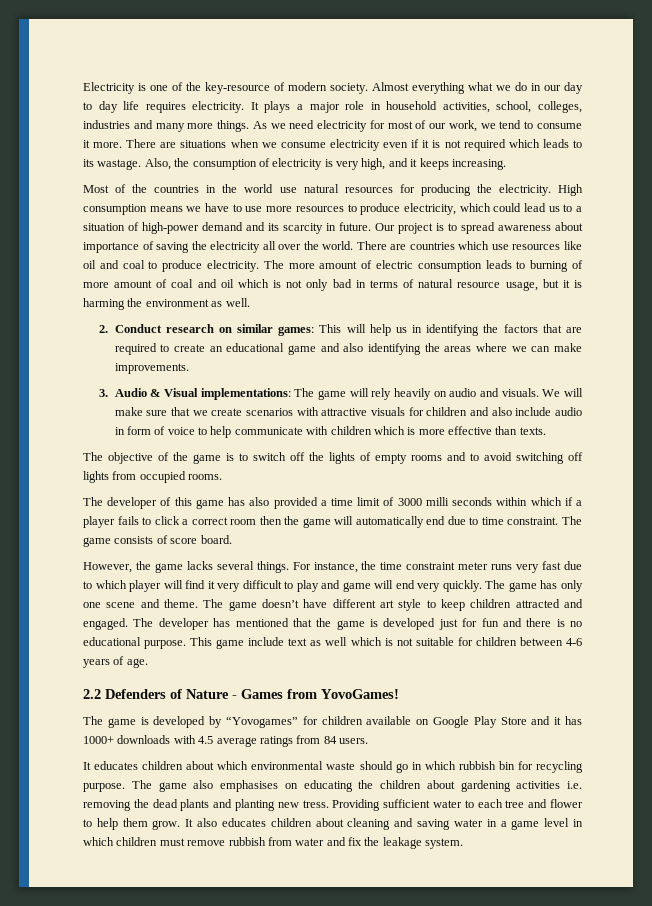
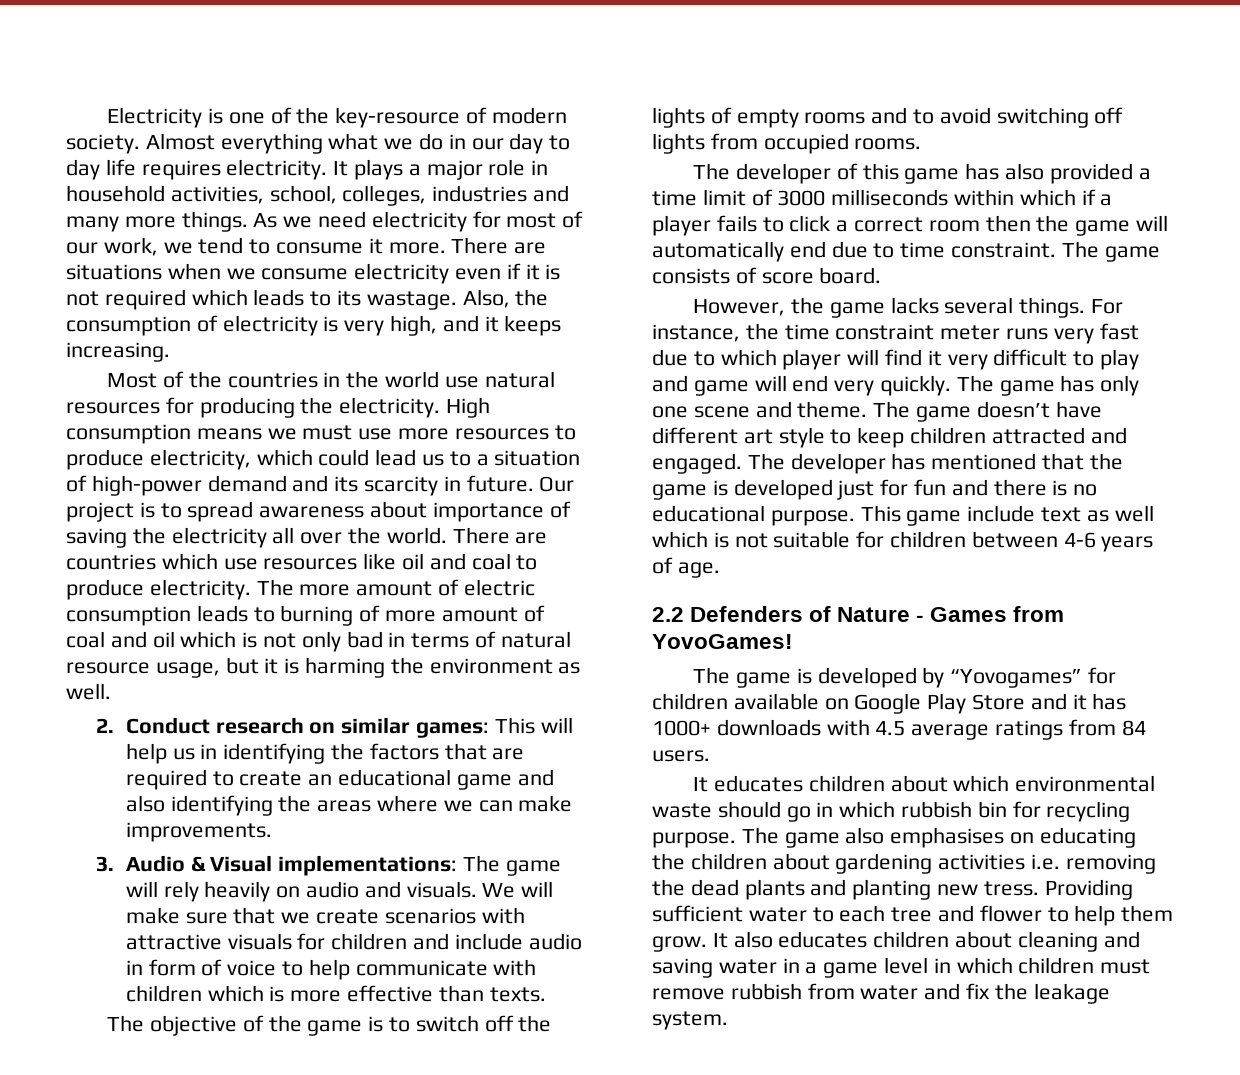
- High consumption means we have to use more resources to produce electricity, which could lead us to a situation of high-power demand and its scarcity in future.
+ High consumption means we must use more resources to produce electricity, which could lead us to a situation of high-power demand and its scarcity in future.
- We will make sure that we create scenarios with attractive visuals for children and also include audio in form of voice to help communicate with children which is more effective than texts.
+ We will make sure that we create scenarios with attractive visuals for children and include audio in form of voice to help communicate with children which is more effective than texts.
- The developer of this game has also provided a time limit of 3000 milli seconds within which if a player fails to click a correct room then the game will automatically end due to time constraint.
+ The developer of this game has also provided a time limit of 3000 milliseconds within which if a player fails to click a correct room then the game will automatically end due to time constraint.

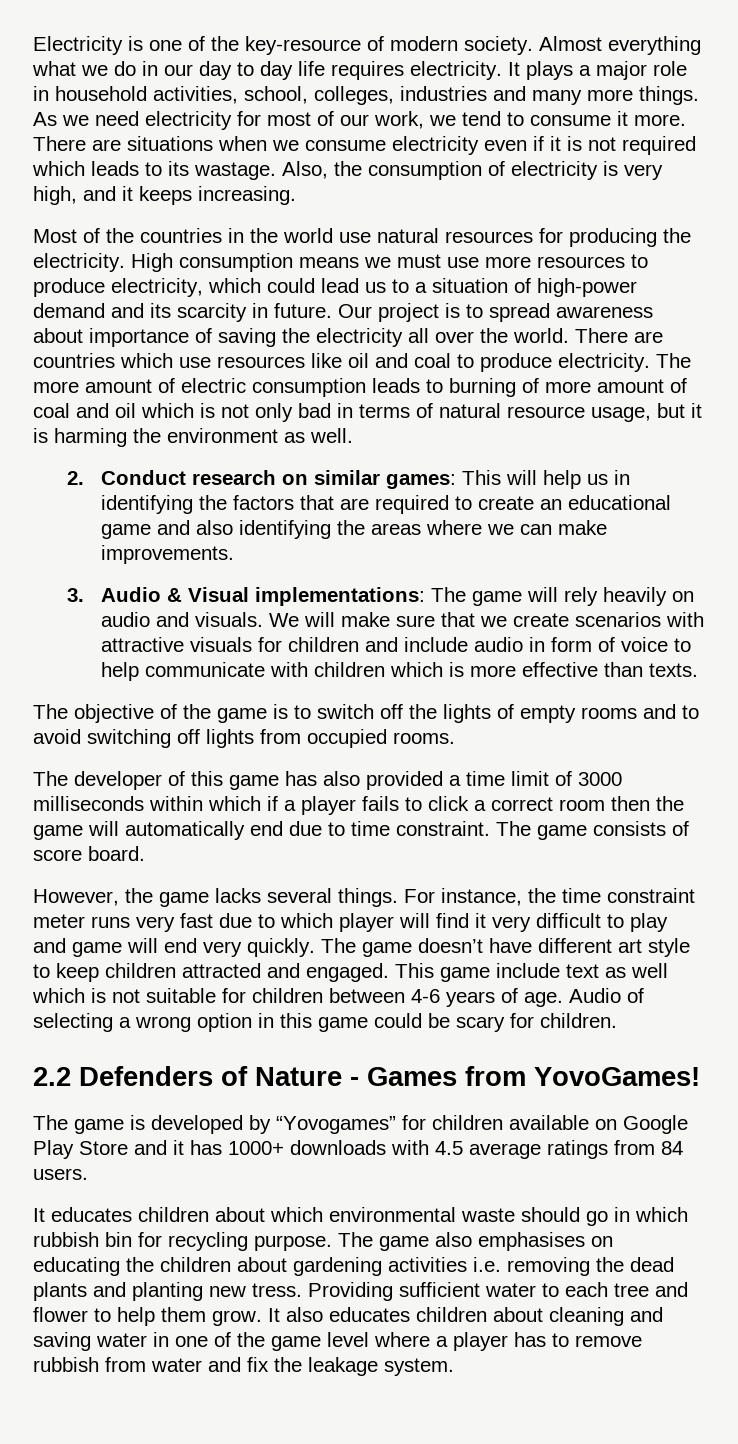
- The game has only one scene and theme. The game doesn’t have different art style to keep children attracted and engaged.
+ The game doesn’t have different art style to keep children attracted and engaged.
- The developer has mentioned that the game is developed just for fun and there is no educational purpose.
+ Audio of selecting a wrong option in this game could be scary for children.
- It also educates children about cleaning and saving water in a game level in which children must remove rubbish from water and fix the leakage system.
+ It also educates children about cleaning and saving water in one of the game level where a player has to remove rubbish from water and fix the leakage system.

